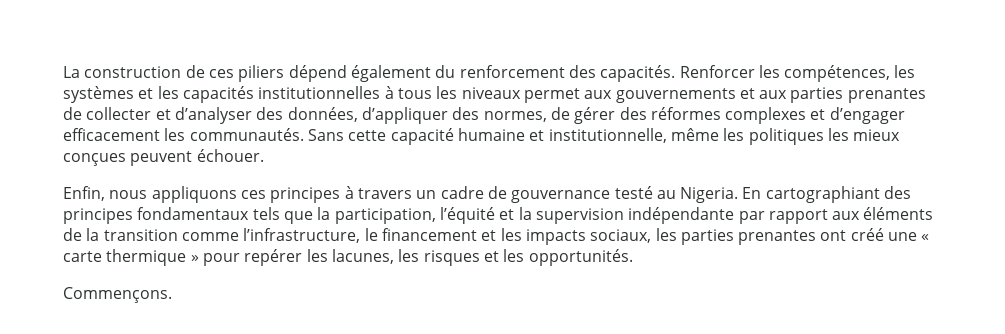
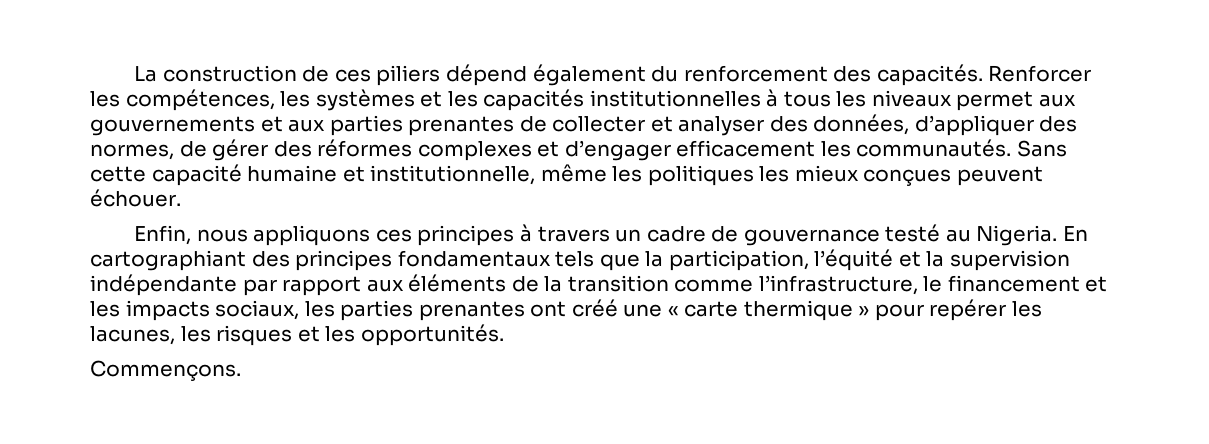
- Renforcer les compétences, les systèmes et les capacités institutionnelles à tous les niveaux permet aux gouvernements et aux parties prenantes de collecter et d’analyser des données, d’appliquer des normes, de gérer des réformes complexes et d’engager efficacement les communautés.
+ Renforcer les compétences, les systèmes et les capacités institutionnelles à tous les niveaux permet aux gouvernements et aux parties prenantes de collecter et analyser des données, d’appliquer des normes, de gérer des réformes complexes et d’engager efficacement les communautés.

